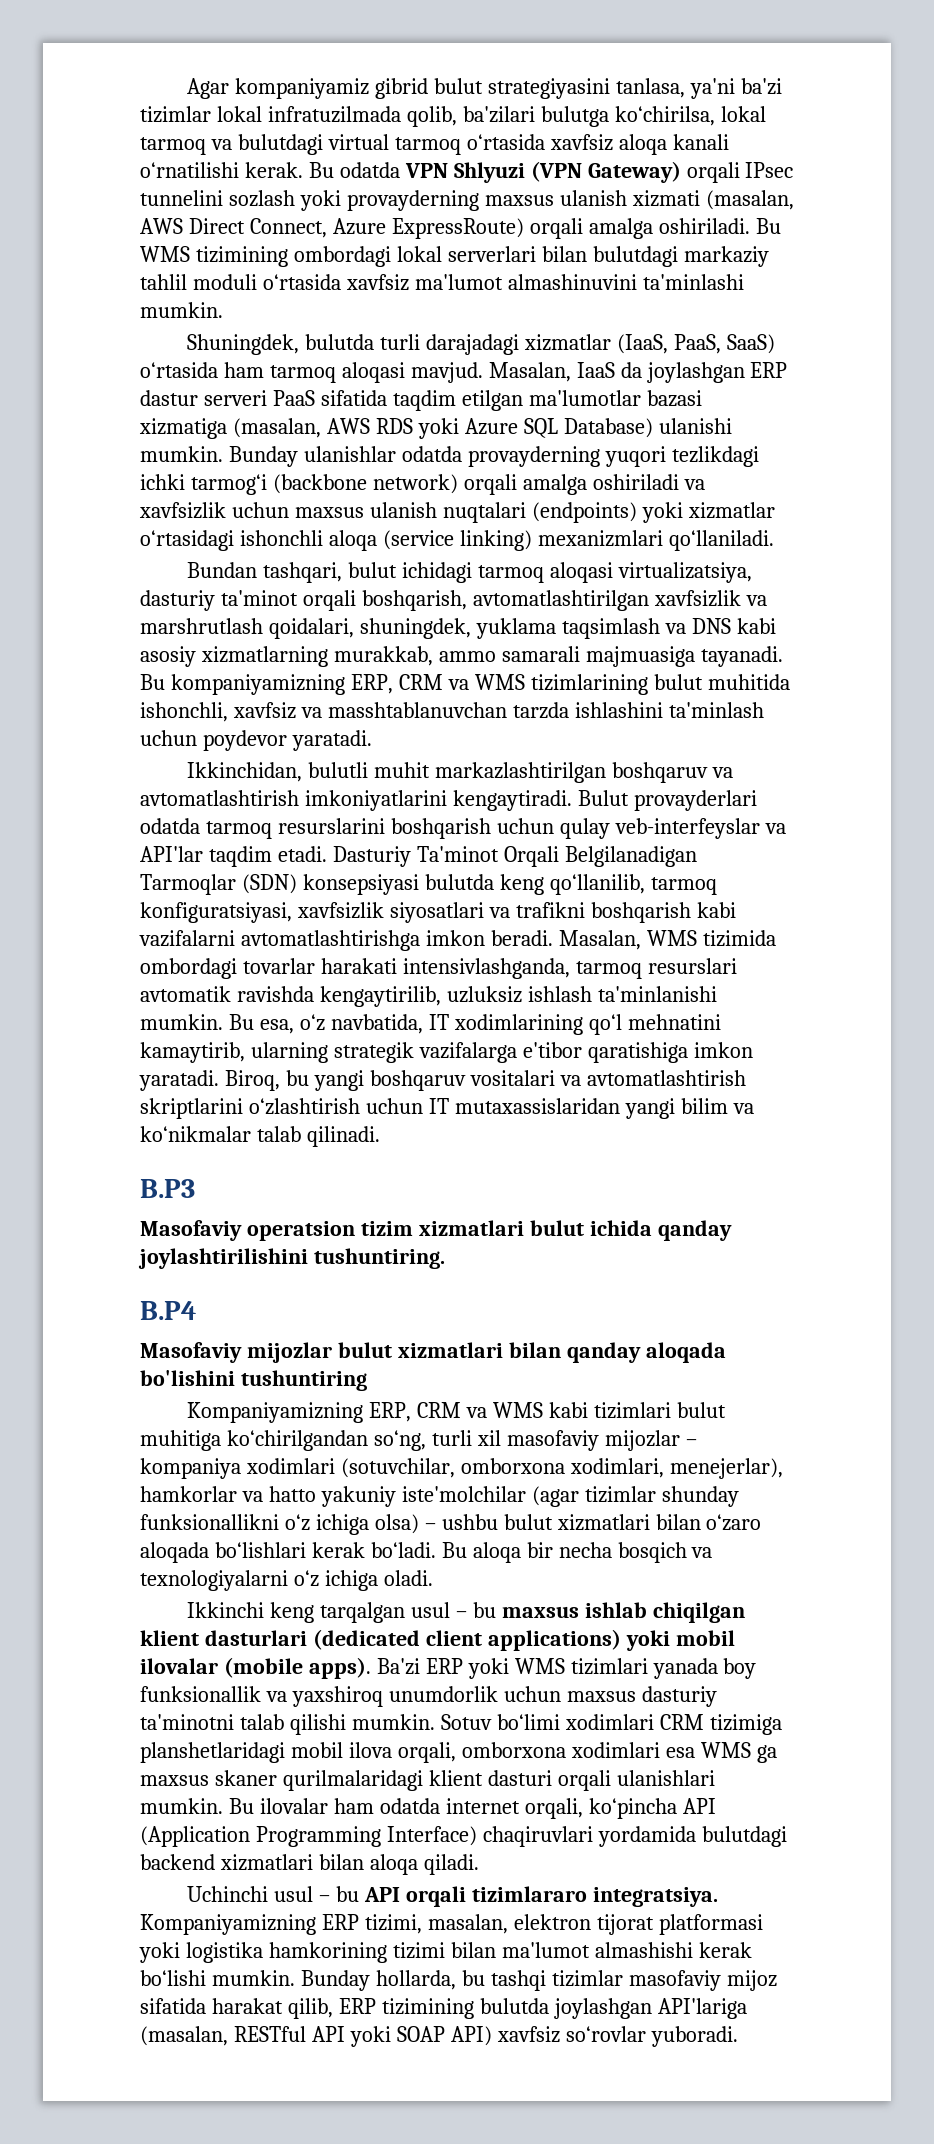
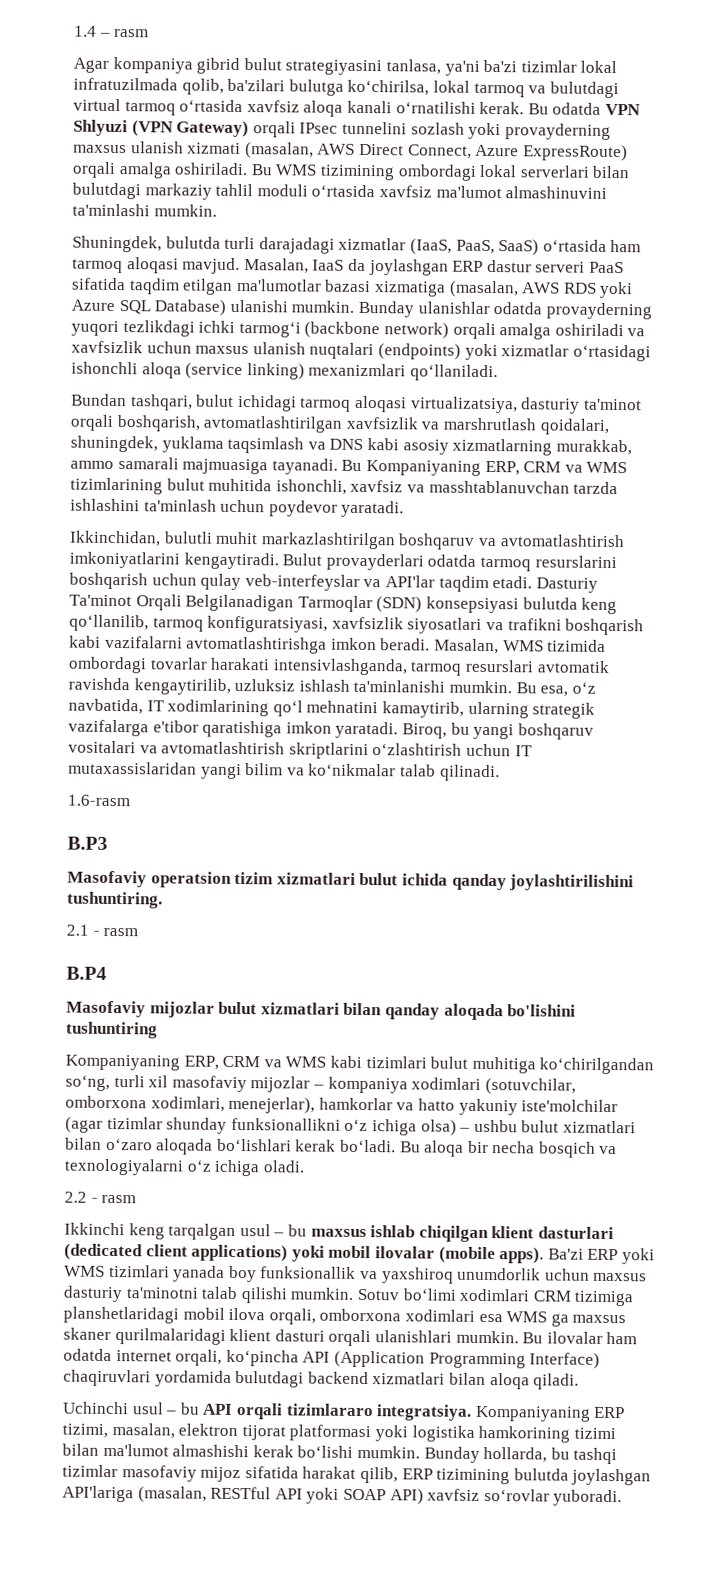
- Agar kompaniyamiz gibrid bulut strategiyasini tanlasa, ya'ni ba'zi tizimlar lokal infratuzilmada qolib, ba'zilari bulutga ko‘chirilsa, lokal tarmoq va bulutdagi virtual tarmoq o‘rtasida xavfsiz aloqa kanali o‘rnatilishi kerak.
+ 1.4 – rasm
+ Agar kompaniya gibrid bulut strategiyasini tanlasa, ya'ni ba'zi tizimlar lokal infratuzilmada qolib, ba'zilari bulutga ko‘chirilsa, lokal tarmoq va bulutdagi virtual tarmoq o‘rtasida xavfsiz aloqa kanali o‘rnatilishi kerak.
- Bu kompaniyamizning ERP, CRM va WMS tizimlarining bulut muhitida ishonchli, xavfsiz va masshtablanuvchan tarzda ishlashini ta'minlash uchun poydevor yaratadi.
+ Bu Kompaniyaning ERP, CRM va WMS tizimlarining bulut muhitida ishonchli, xavfsiz va masshtablanuvchan tarzda ishlashini ta'minlash uchun poydevor yaratadi.
+ 1.6-rasm
+ 2.1 - rasm
- Kompaniyamizning ERP, CRM va WMS kabi tizimlari bulut muhitiga ko‘chirilgandan so‘ng, turli xil masofaviy mijozlar – kompaniya xodimlari (sotuvchilar, omborxona xodimlari, menejerlar), hamkorlar va hatto yakuniy iste'molchilar (agar tizimlar shunday funksionallikni o‘z ichiga olsa) – ushbu bulut xizmatlari bilan o‘zaro aloqada bo‘lishlari kerak bo‘ladi.
+ Kompaniyaning ERP, CRM va WMS kabi tizimlari bulut muhitiga ko‘chirilgandan so‘ng, turli xil masofaviy mijozlar – kompaniya xodimlari (sotuvchilar, omborxona xodimlari, menejerlar), hamkorlar va hatto yakuniy iste'molchilar (agar tizimlar shunday funksionallikni o‘z ichiga olsa) – ushbu bulut xizmatlari bilan o‘zaro aloqada bo‘lishlari kerak bo‘ladi.
+ 2.2 - rasm
- Kompaniyamizning ERP tizimi, masalan, elektron tijorat platformasi yoki logistika hamkorining tizimi bilan ma'lumot almashishi kerak bo‘lishi mumkin.
+ Kompaniyaning ERP tizimi, masalan, elektron tijorat platformasi yoki logistika hamkorining tizimi bilan ma'lumot almashishi kerak bo‘lishi mumkin.

